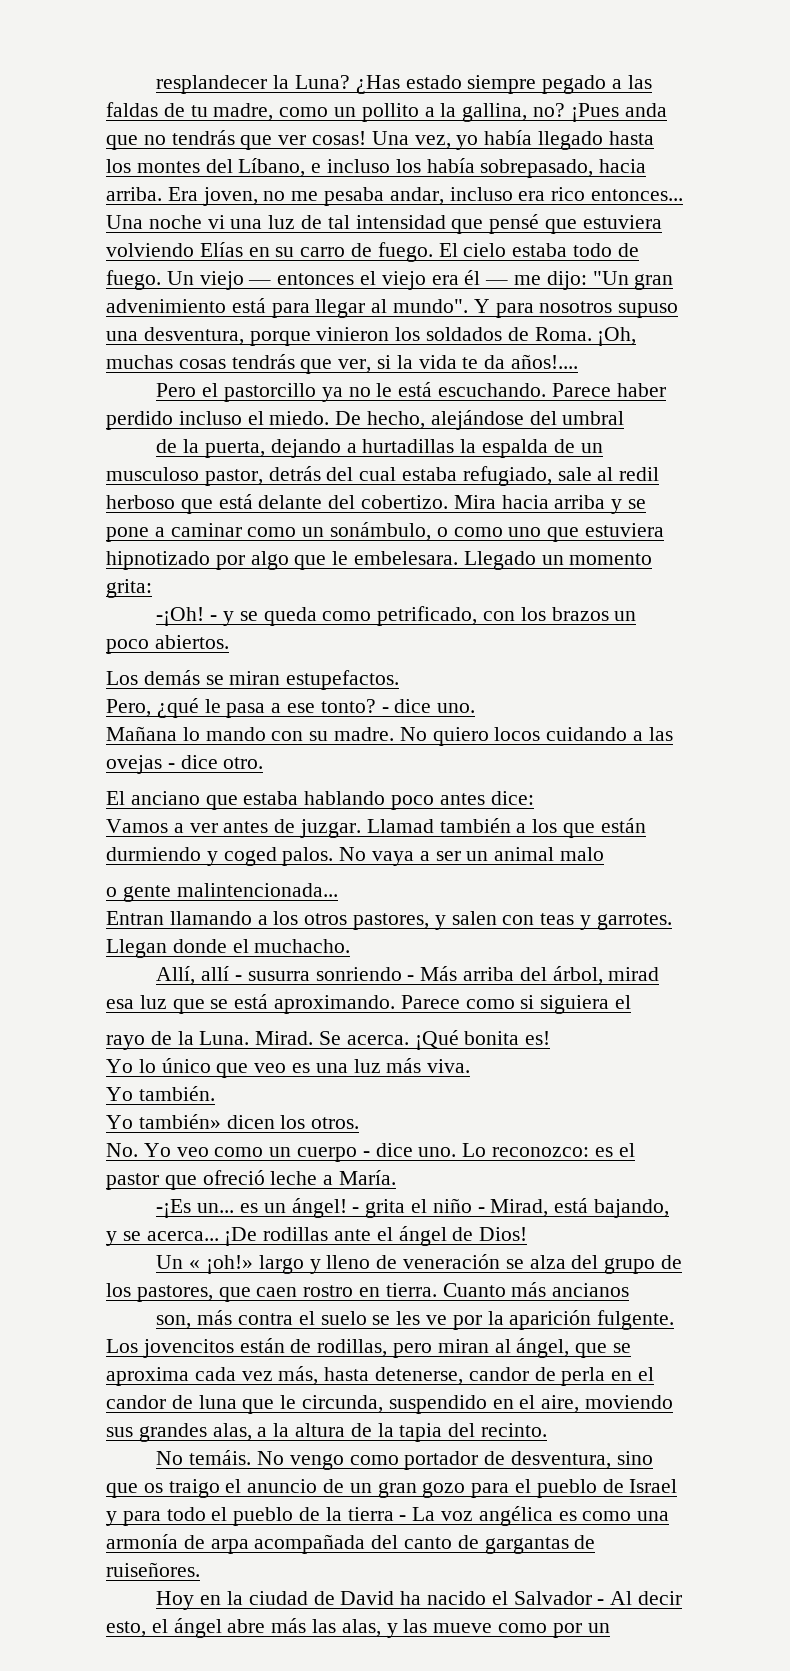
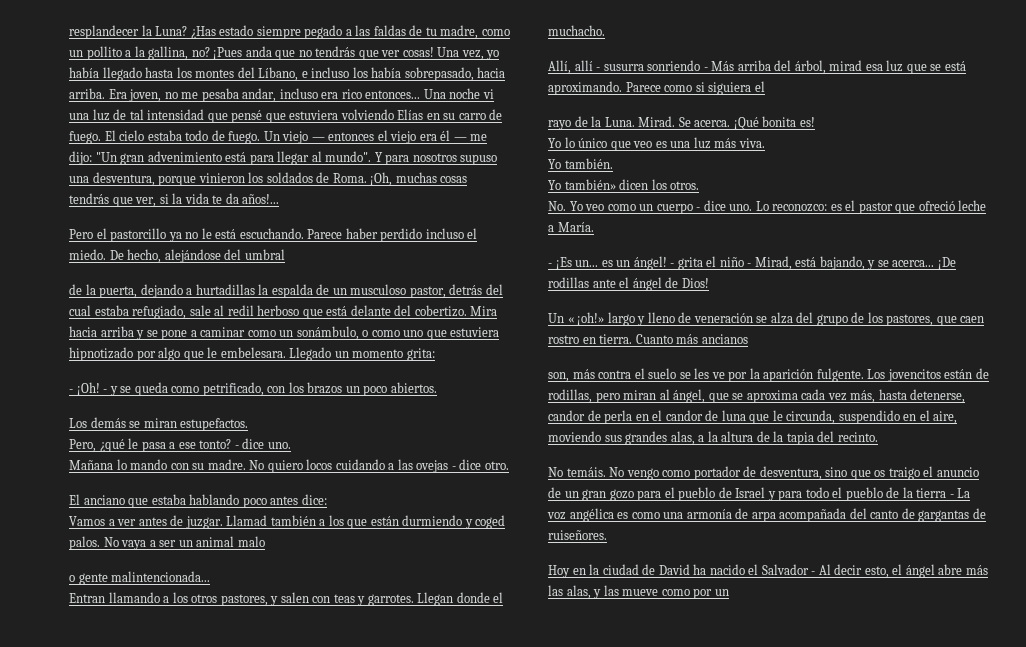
- ¡Oh, muchas cosas tendrás que ver, si la vida te da años!....
+ ¡Oh, muchas cosas tendrás que ver, si la vida te da años!...
- -¡Oh!
+ - ¡Oh!
- -¡Es un... es un ángel!
+ - ¡Es un... es un ángel!

